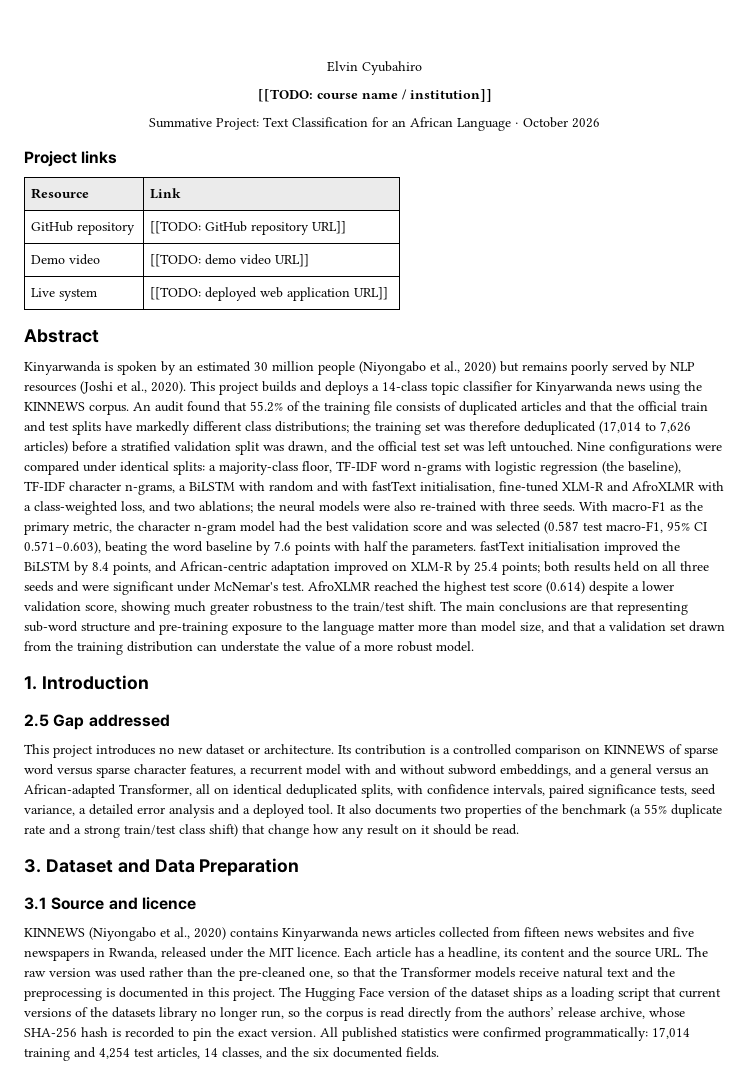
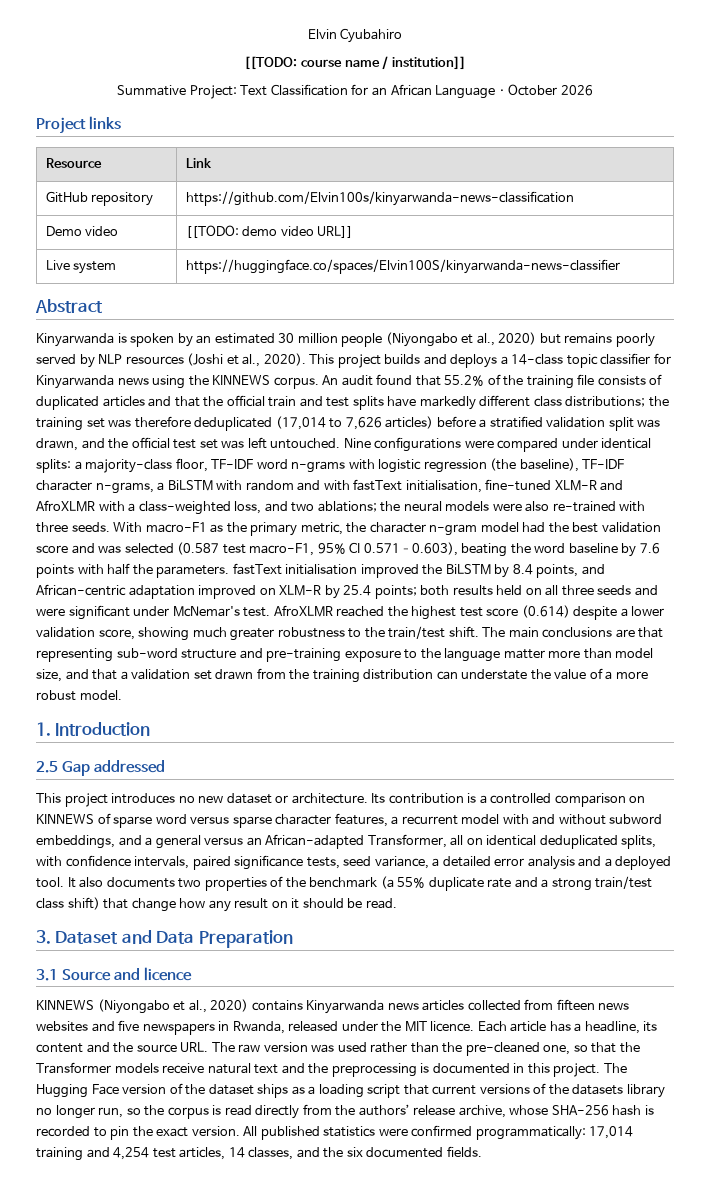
- GitHub repository | [[TODO: GitHub repository URL]]
+ GitHub repository | https://github.com/Elvin100s/kinyarwanda-news-classification
- Live system | [[TODO: deployed web application URL]]
+ Live system | https://huggingface.co/spaces/Elvin100S/kinyarwanda-news-classifier

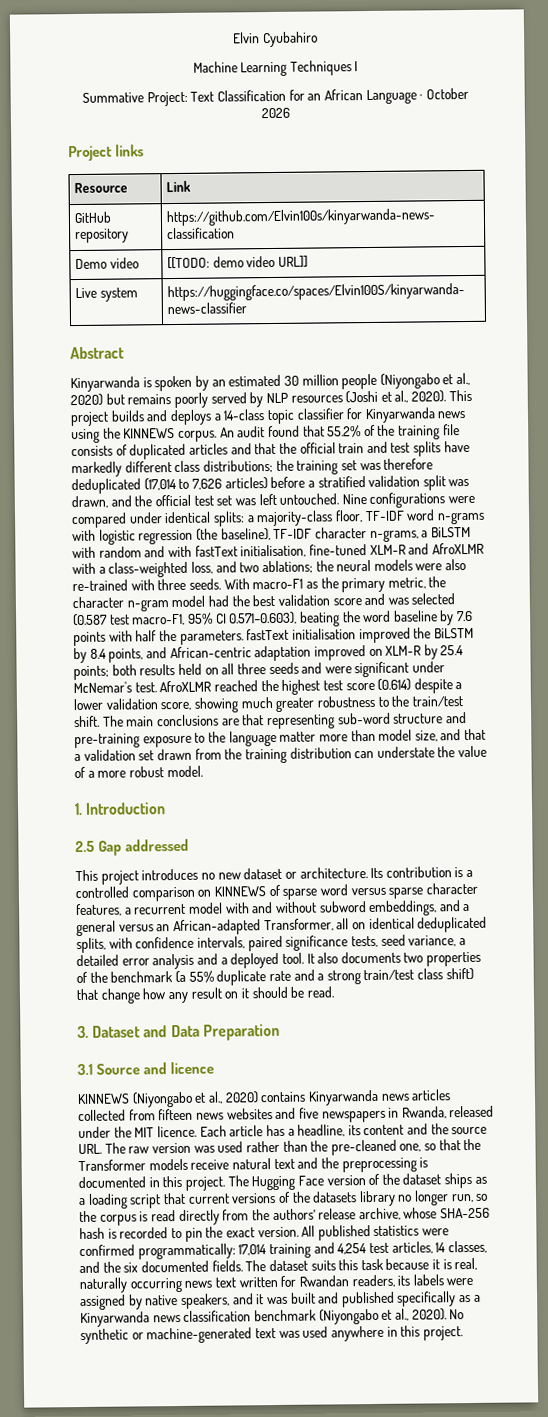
- [[TODO: course name / institution]]
+ Machine Learning Techniques I
+ The dataset suits this task because it is real, naturally occurring news text written for Rwandan readers, its labels were assigned by native speakers, and it was built and published specifically as a Kinyarwanda news classification benchmark (Niyongabo et al., 2020). No synthetic or machine-generated text was used anywhere in this project.

